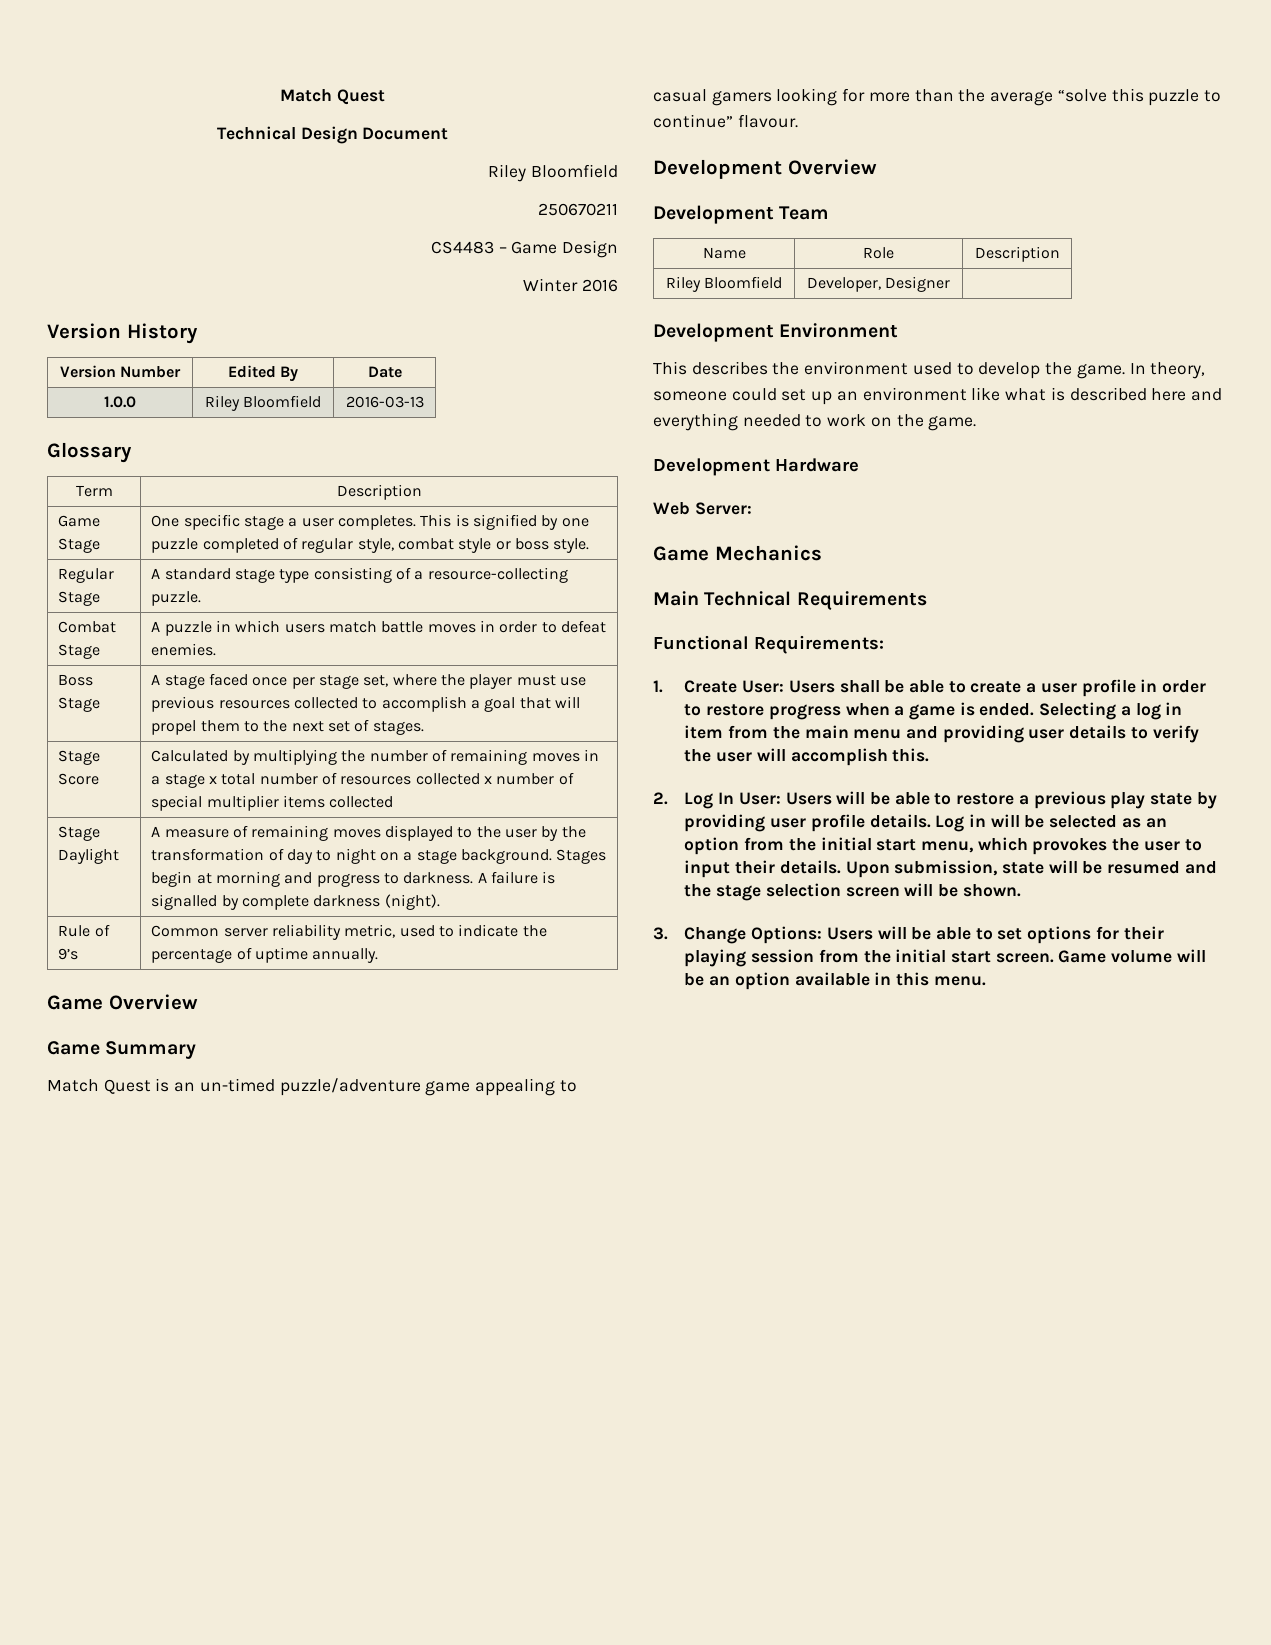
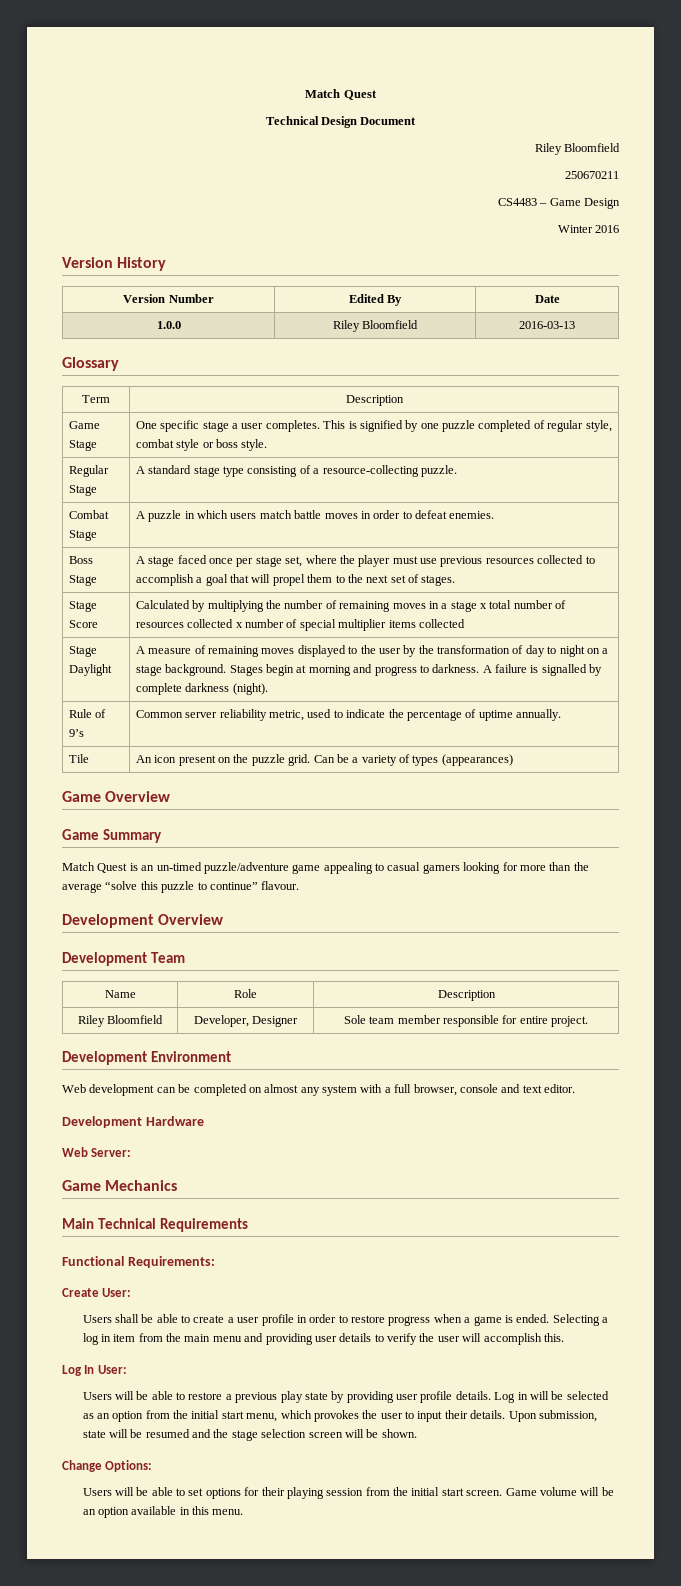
+ Tile | An icon present on the puzzle grid. Can be a variety of types (appearances)
- Riley Bloomfield | Developer, Designer |
+ Riley Bloomfield | Developer, Designer | Sole team member responsible for entire project.
  Development Environment
- This describes the environment used to develop the game. In theory, someone could set up an environment like what is described here and everything needed to work on the game.
+ Web development can be completed on almost any system with a full browser, console and text editor.
- 1. Create User: Users shall be able to create a user profile in order to restore progress when a game is ended.
+ Create User:
+ Users shall be able to create a user profile in order to restore progress when a game is ended.
- 2. Log In User: Users will be able to restore a previous play state by providing user profile details.
+ Log In User:
+ Users will be able to restore a previous play state by providing user profile details.
- 3. Change Options: Users will be able to set options for their playing session from the initial start screen.
+ Change Options:
+ Users will be able to set options for their playing session from the initial start screen.

